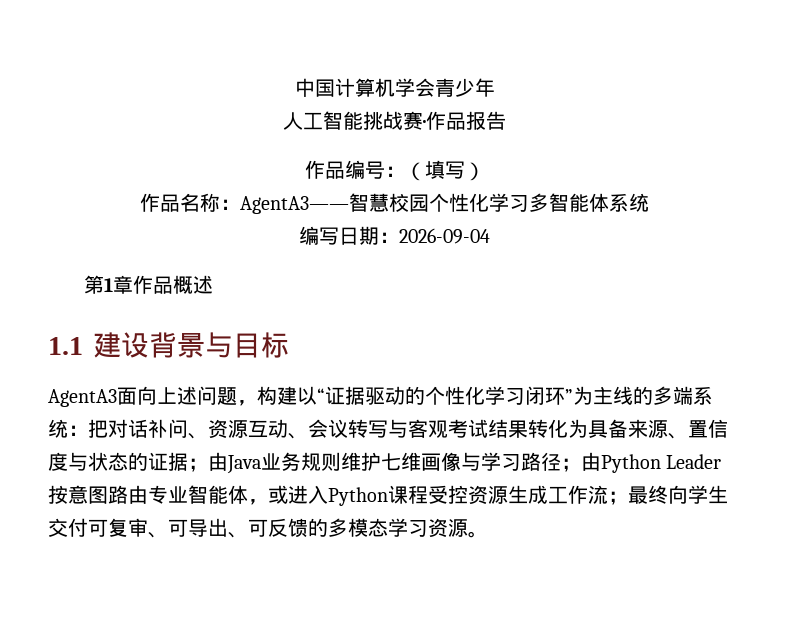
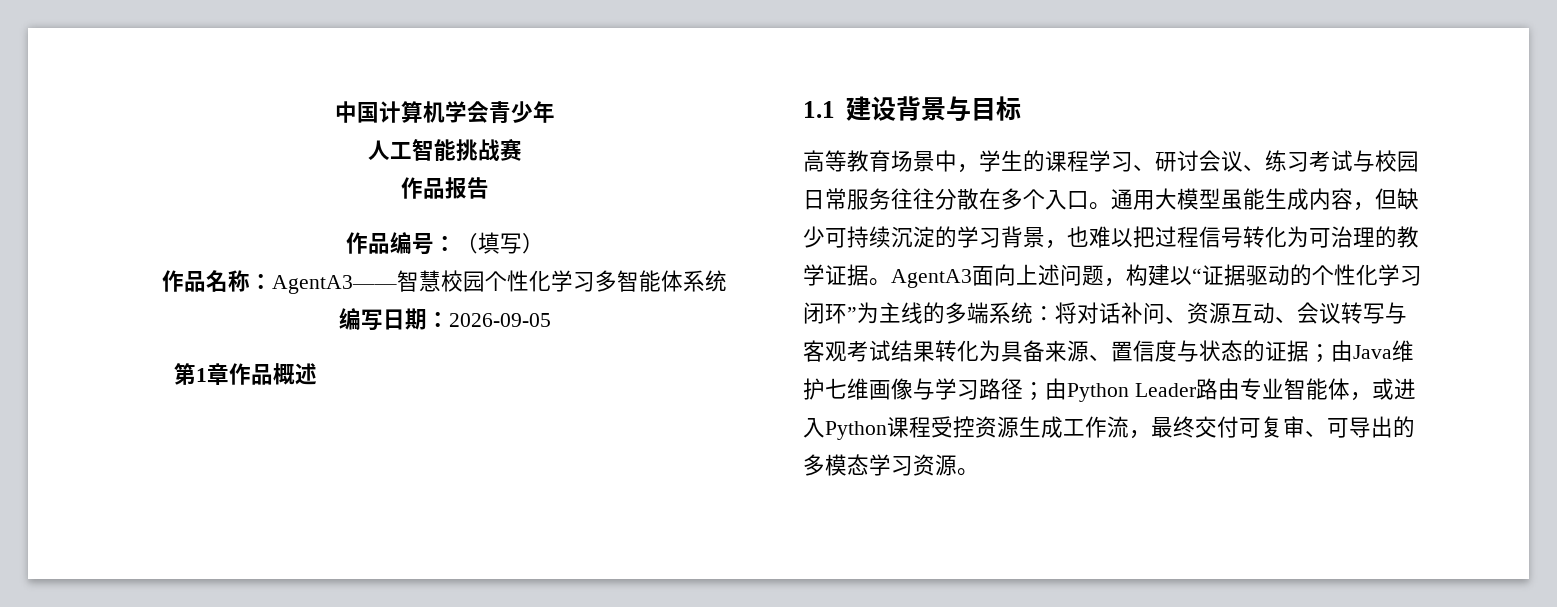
- 人工智能挑战赛·作品报告
+ 人工智能挑战赛
+ 作品报告
- 编写日期：2026-09-04
+ 编写日期：2026-09-05
+ 高等教育场景中，学生的课程学习、研讨会议、练习考试与校园日常服务往往分散在多个入口。通用大模型虽能生成内容，但缺少可持续沉淀的学习背景，也难以把过程信号转化为可治理的教学证据。
- 把对话补问、资源互动、会议转写与客观考试结果转化为具备来源、置信度与状态的证据；
+ 将对话补问、资源互动、会议转写与客观考试结果转化为具备来源、置信度与状态的证据；
- 由Java业务规则维护七维画像与学习路径；
+ 由Java维护七维画像与学习路径；
- 由Python Leader按意图路由专业智能体，或进入Python课程受控资源生成工作流；最终向学生交付可复审、可导出、可反馈的多模态学习资源。
+ 由Python Leader路由专业智能体，或进入Python课程受控资源生成工作流，最终交付可复审、可导出的多模态学习资源。

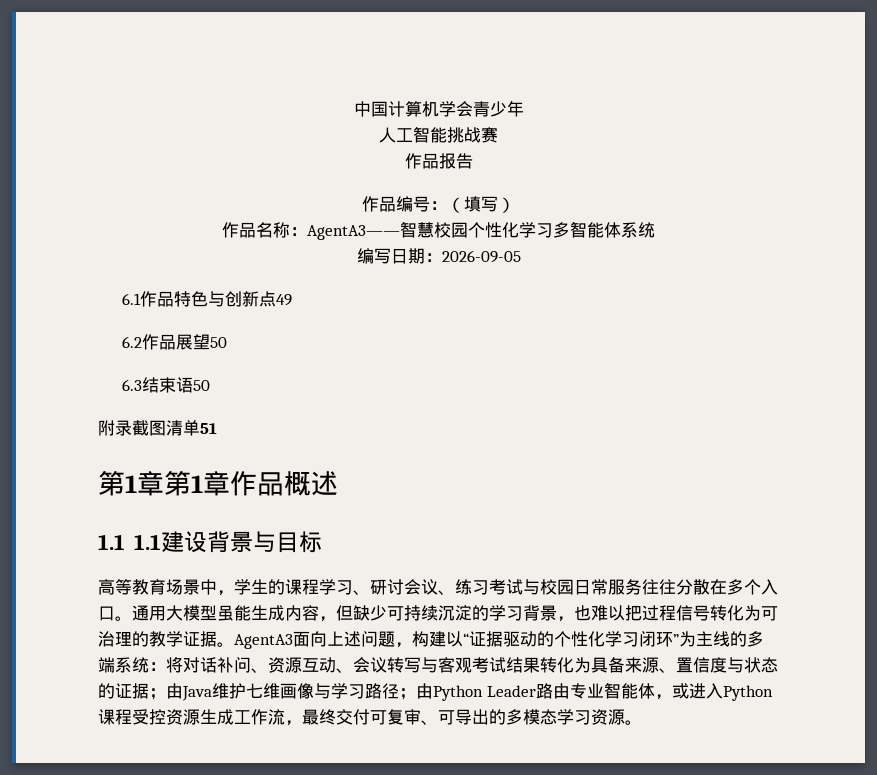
- 第1章作品概述
+ 6.1作品特色与创新点49
+ 6.2作品展望50
+ 6.3结束语50
+ 附录截图清单51
+ 第1章第1章作品概述
- 1.1建设背景与目标
+ 1.1 1.1建设背景与目标

